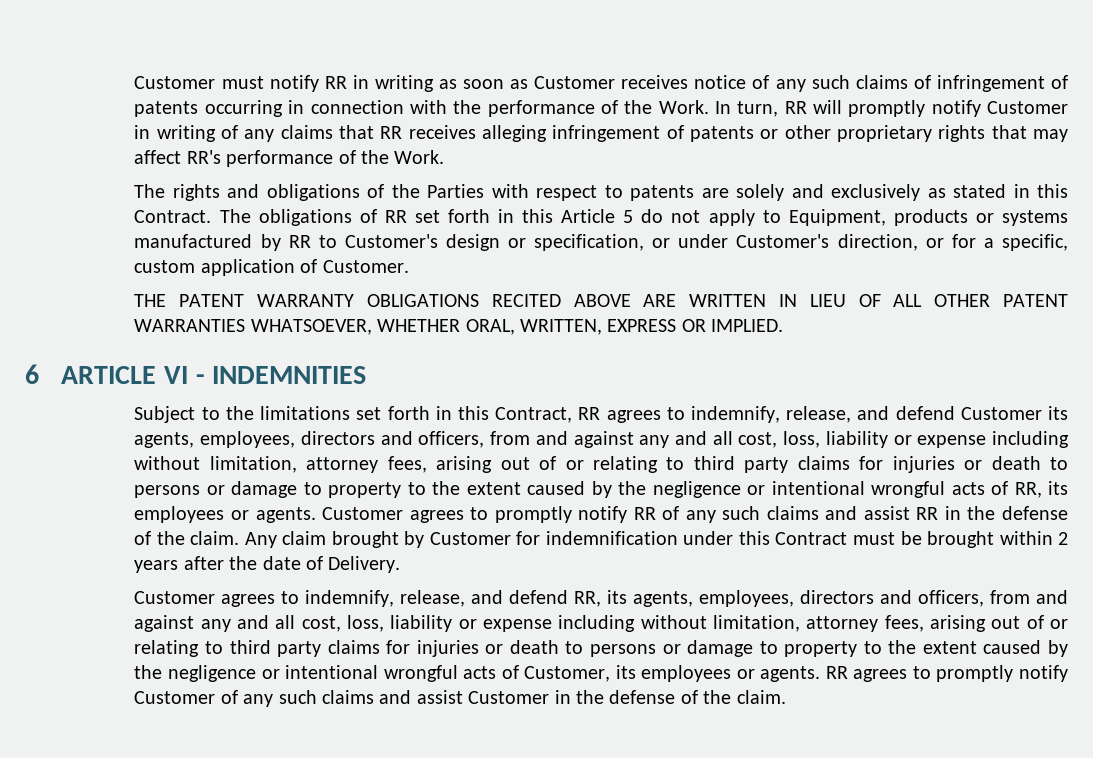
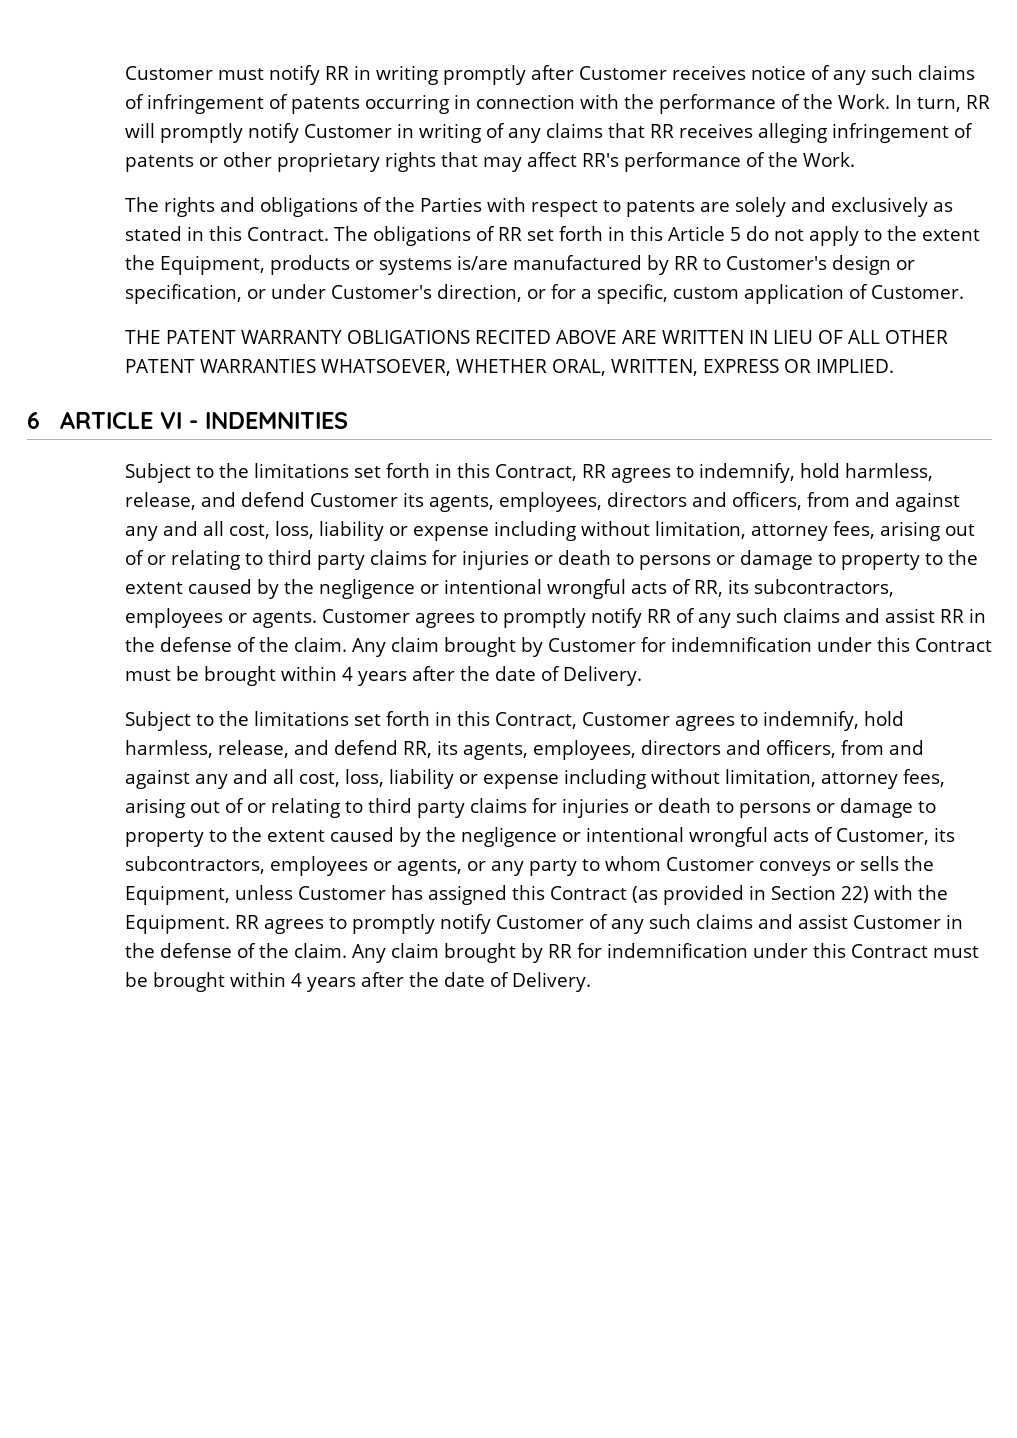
- Customer must notify RR in writing as soon as Customer receives notice of any such claims of infringement of patents occurring in connection with the performance of the Work.
+ Customer must notify RR in writing promptly after Customer receives notice of any such claims of infringement of patents occurring in connection with the performance of the Work.
- The obligations of RR set forth in this Article 5 do not apply to Equipment, products or systems manufactured by RR to Customer's design or specification, or under Customer's direction, or for a specific, custom application of Customer.
+ The obligations of RR set forth in this Article 5 do not apply to the extent the Equipment, products or systems is/are manufactured by RR to Customer's design or specification, or under Customer's direction, or for a specific, custom application of Customer.
- Subject to the limitations set forth in this Contract, RR agrees to indemnify, release, and defend Customer its agents, employees, directors and officers, from and against any and all cost, loss, liability or expense including without limitation, attorney fees, arising out of or relating to third party claims for injuries or death to persons or damage to property to the extent caused by the negligence or intentional wrongful acts of RR, its employees or agents.
+ Subject to the limitations set forth in this Contract, RR agrees to indemnify, hold harmless, release, and defend Customer its agents, employees, directors and officers, from and against any and all cost, loss, liability or expense including without limitation, attorney fees, arising out of or relating to third party claims for injuries or death to persons or damage to property to the extent caused by the negligence or intentional wrongful acts of RR, its subcontractors, employees or agents.
- Any claim brought by Customer for indemnification under this Contract must be brought within 2 years after the date of Delivery.
+ Any claim brought by Customer for indemnification under this Contract must be brought within 4 years after the date of Delivery.
- Customer agrees to indemnify, release, and defend RR, its agents, employees, directors and officers, from and against any and all cost, loss, liability or expense including without limitation, attorney fees, arising out of or relating to third party claims for injuries or death to persons or damage to property to the extent caused by the negligence or intentional wrongful acts of Customer, its employees or agents.
+ Subject to the limitations set forth in this Contract, Customer agrees to indemnify, hold harmless, release, and defend RR, its agents, employees, directors and officers, from and against any and all cost, loss, liability or expense including without limitation, attorney fees, arising out of or relating to third party claims for injuries or death to persons or damage to property to the extent caused by the negligence or intentional wrongful acts of Customer, its subcontractors, employees or agents, or any party to whom Customer conveys or sells the Equipment, unless Customer has assigned this Contract (as provided in Section 22) with the Equipment.
+ Any claim brought by RR for indemnification under this Contract must be brought within 4 years after the date of Delivery.

